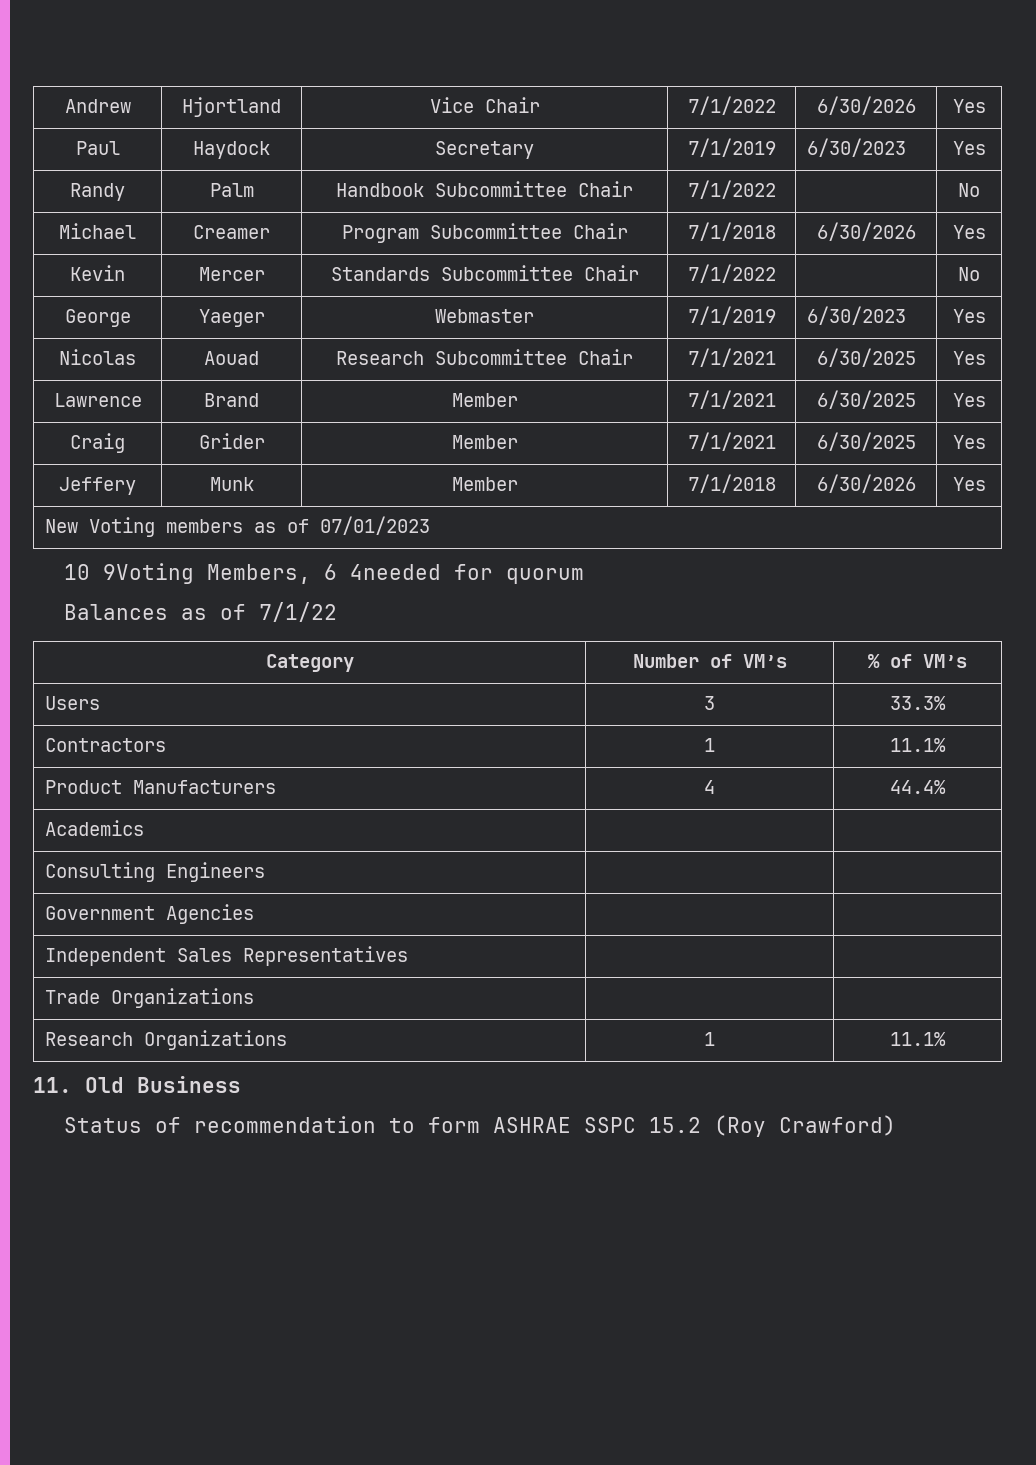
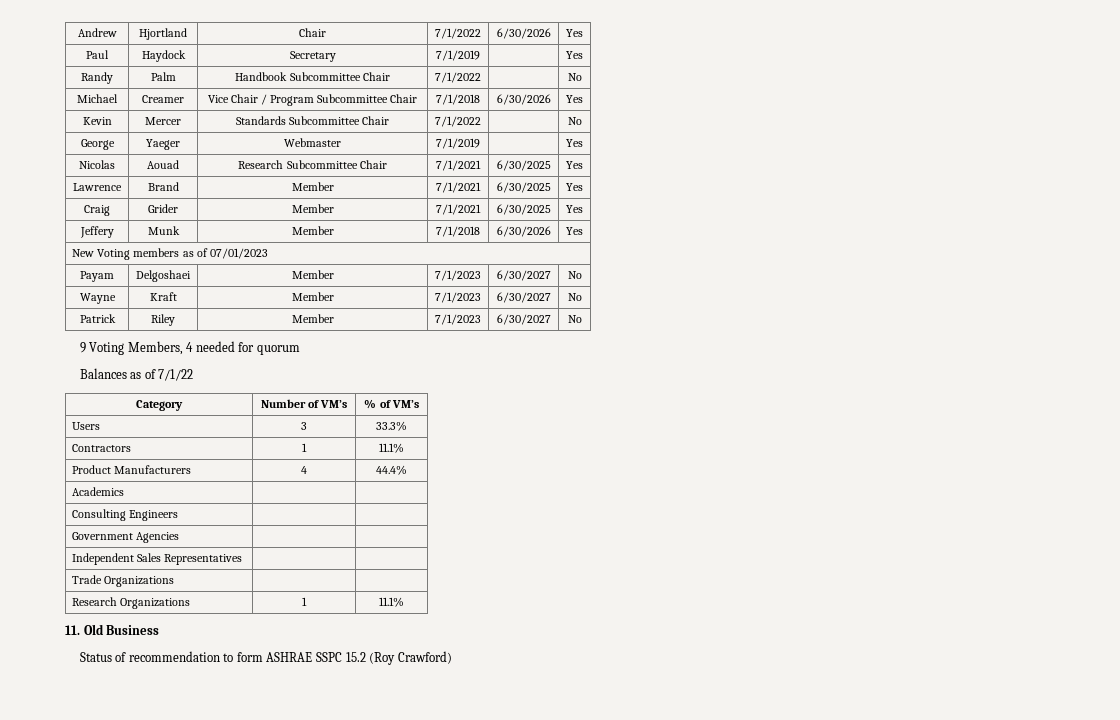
- Andrew | Hjortland | Vice Chair | 7/1/2022 | 6/30/2026 | Yes
+ Andrew | Hjortland | Chair | 7/1/2022 | 6/30/2026 | Yes
- Paul | Haydock | Secretary | 7/1/2019 | 6/30/2023 | Yes
+ Paul | Haydock | Secretary | 7/1/2019 | | Yes
- Michael | Creamer | Program Subcommittee Chair | 7/1/2018 | 6/30/2026 | Yes
+ Michael | Creamer | Vice Chair / Program Subcommittee Chair | 7/1/2018 | 6/30/2026 | Yes
- George | Yaeger | Webmaster | 7/1/2019 | 6/30/2023 | Yes
+ George | Yaeger | Webmaster | 7/1/2019 | | Yes
- 10 9Voting Members, 6 4needed for quorum
+ Payam | Delgoshaei | Member | 7/1/2023 | 6/30/2027 | No
+ Wayne | Kraft | Member | 7/1/2023 | 6/30/2027 | No
+ Patrick | Riley | Member | 7/1/2023 | 6/30/2027 | No
+ 9 Voting Members, 4 needed for quorum

